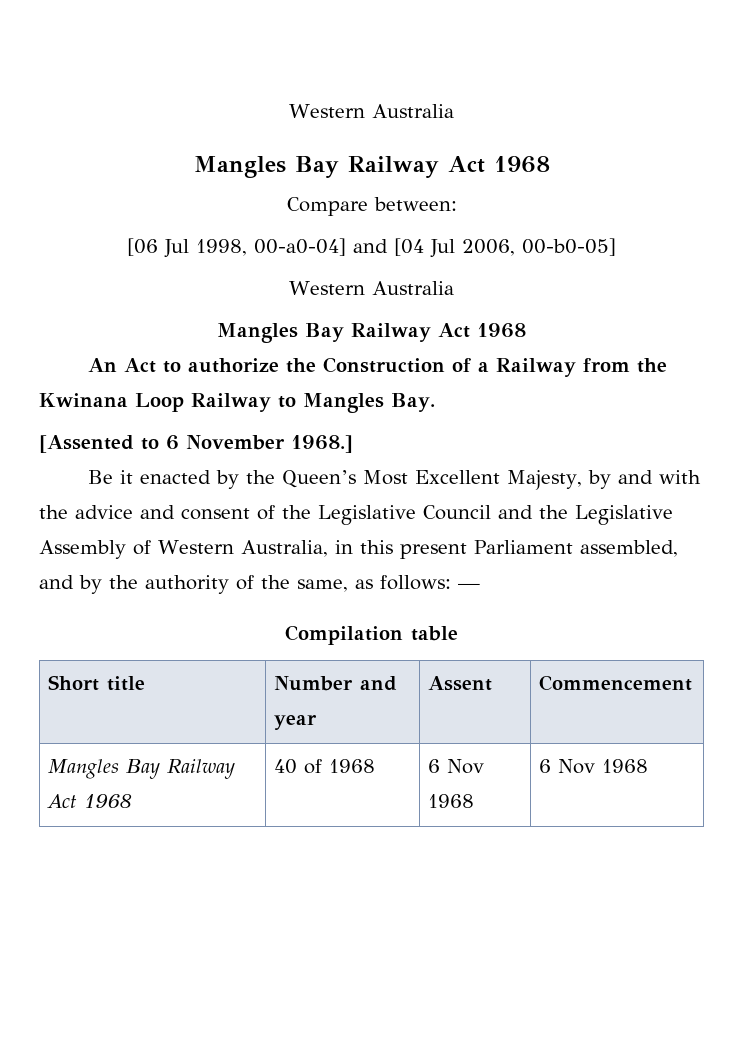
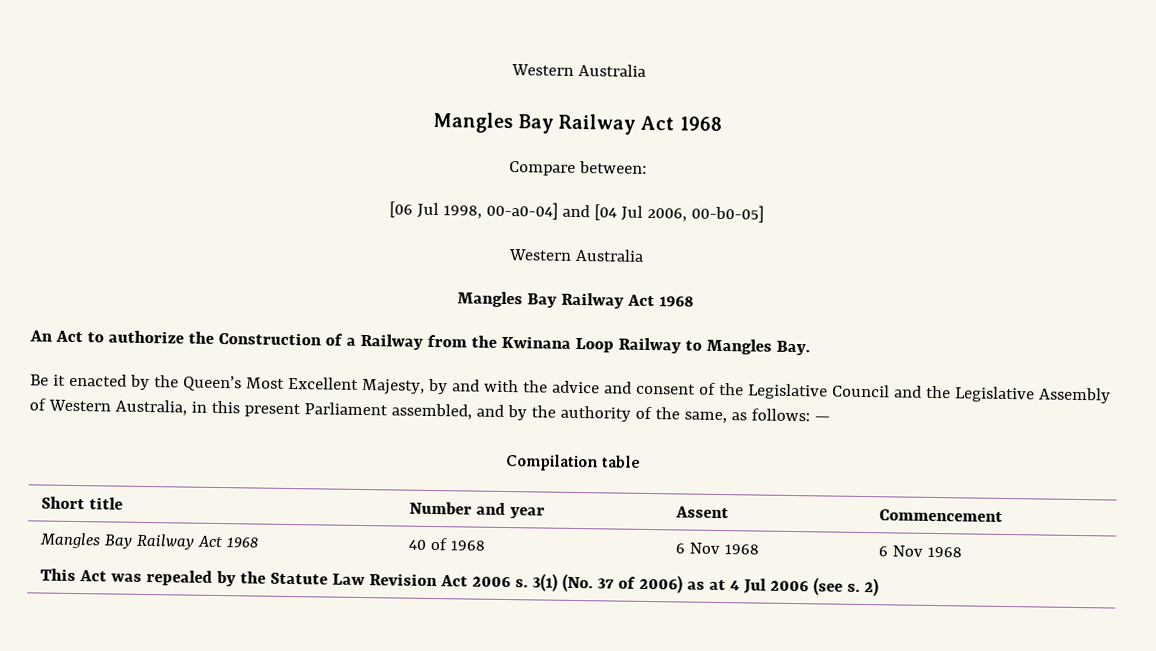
- [Assented to 6 November 1968.]
+ This Act was repealed by the Statute Law Revision Act 2006 s. 3(1) (No. 37 of 2006) as at 4 Jul 2006 (see s. 2)

